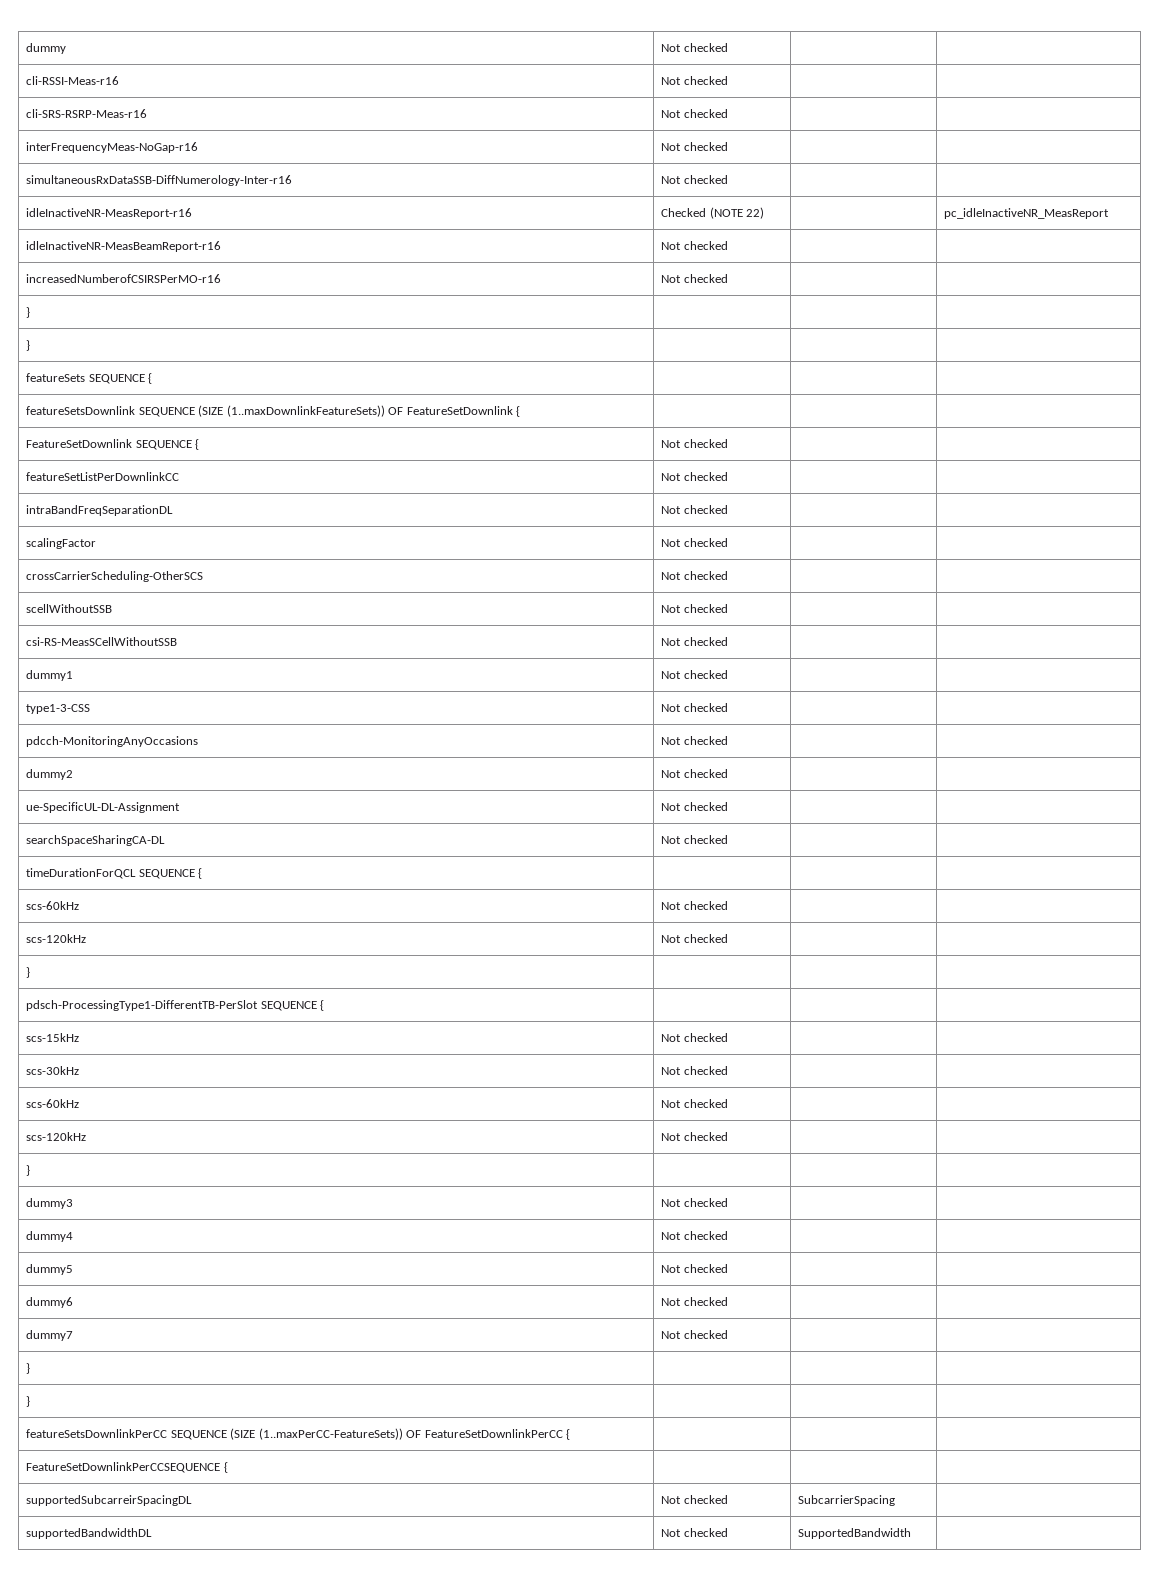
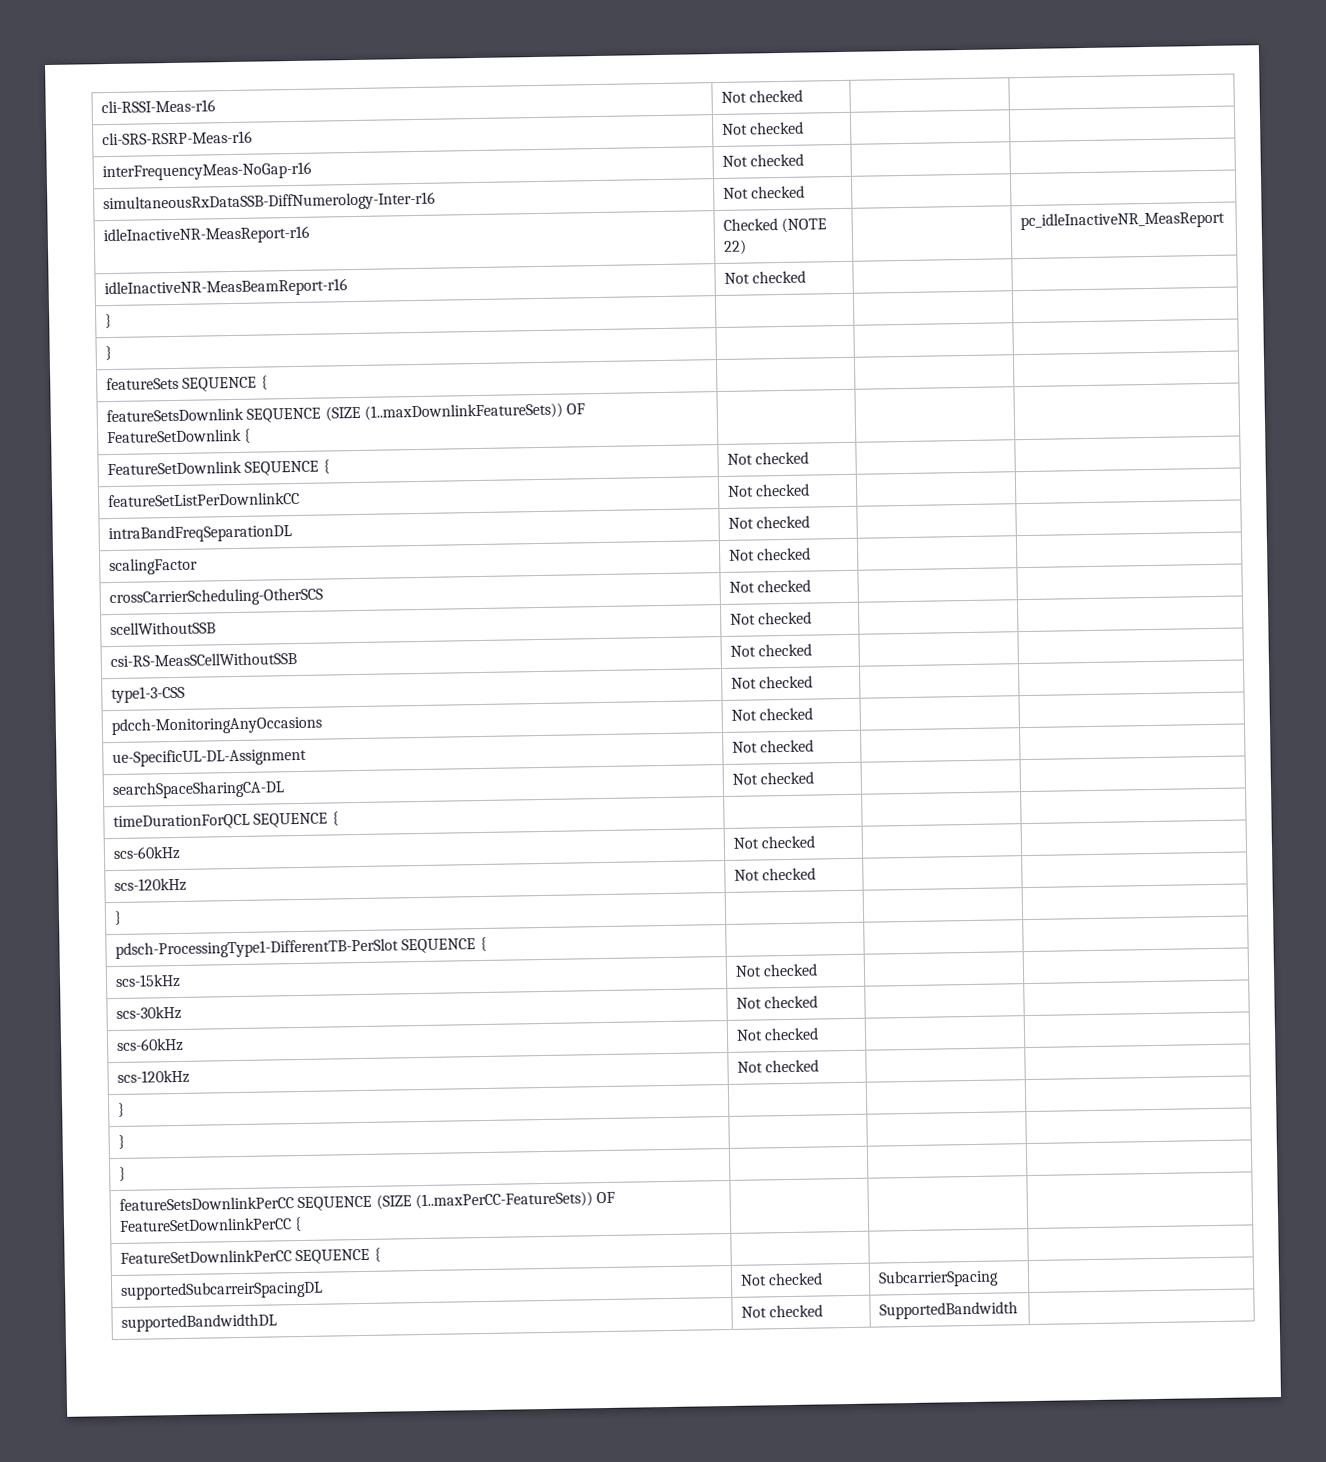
- dummy | Not checked | |
- increasedNumberofCSIRSPerMO-r16 | Not checked | |
- dummy1 | Not checked | |
- dummy2 | Not checked | |
- dummy3 | Not checked | |
- dummy4 | Not checked | |
- dummy5 | Not checked | |
- dummy6 | Not checked | |
- dummy7 | Not checked | |
- FeatureSetDownlinkPerCCSEQUENCE { | | |
+ FeatureSetDownlinkPerCC SEQUENCE { | | |

